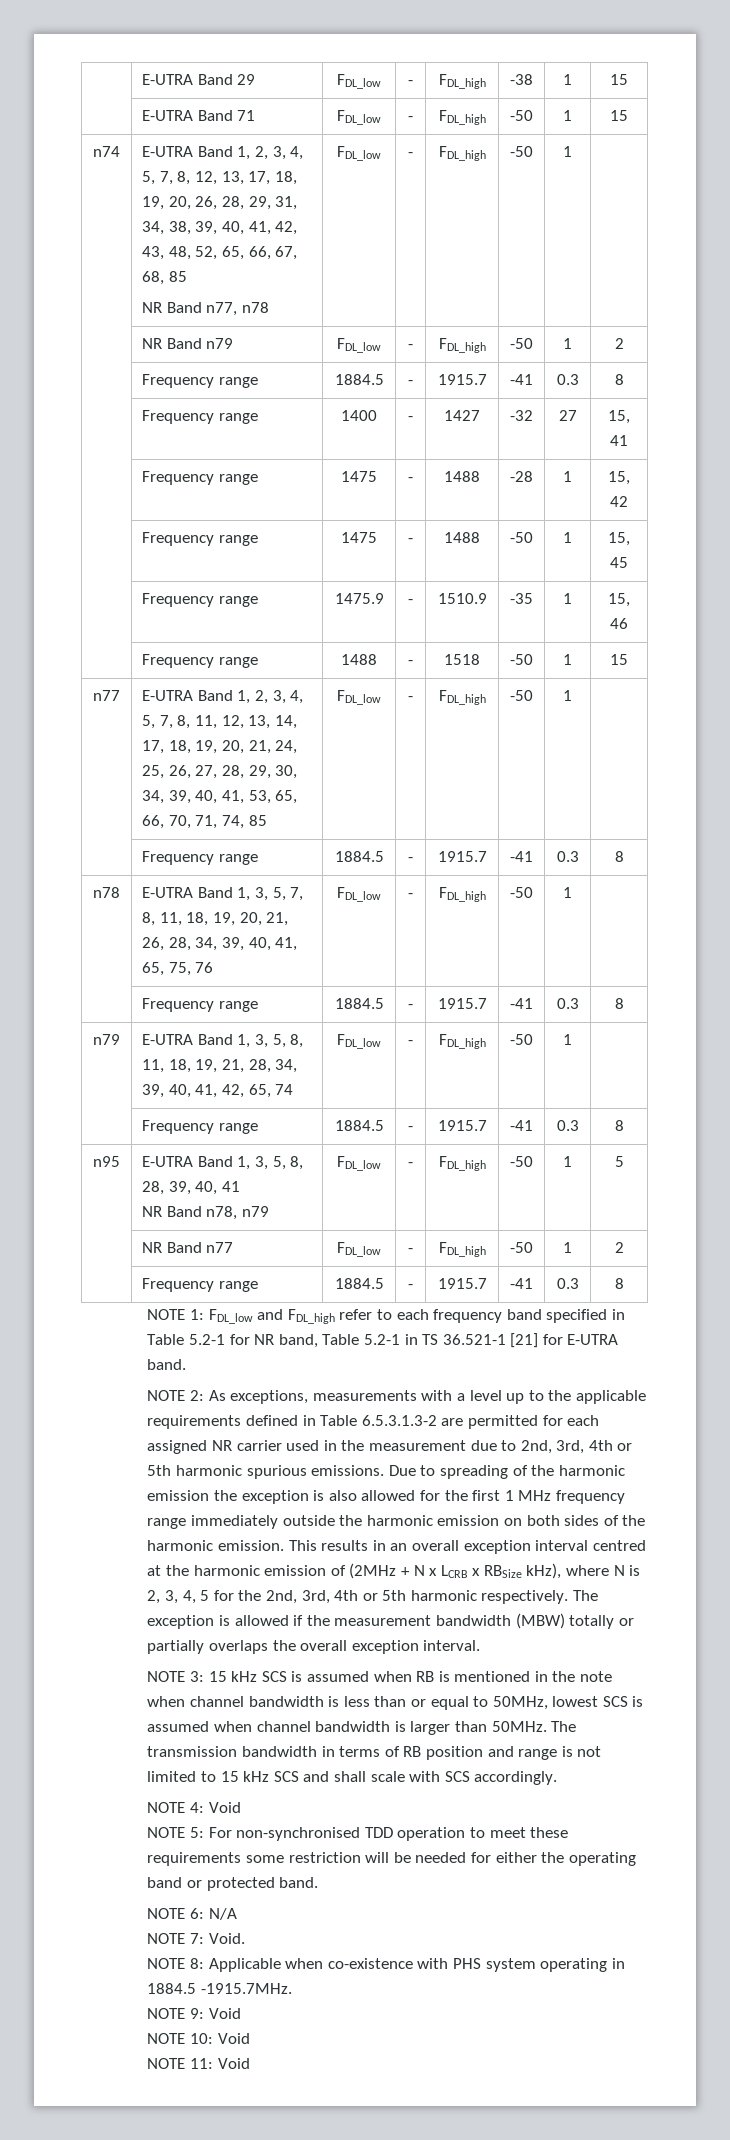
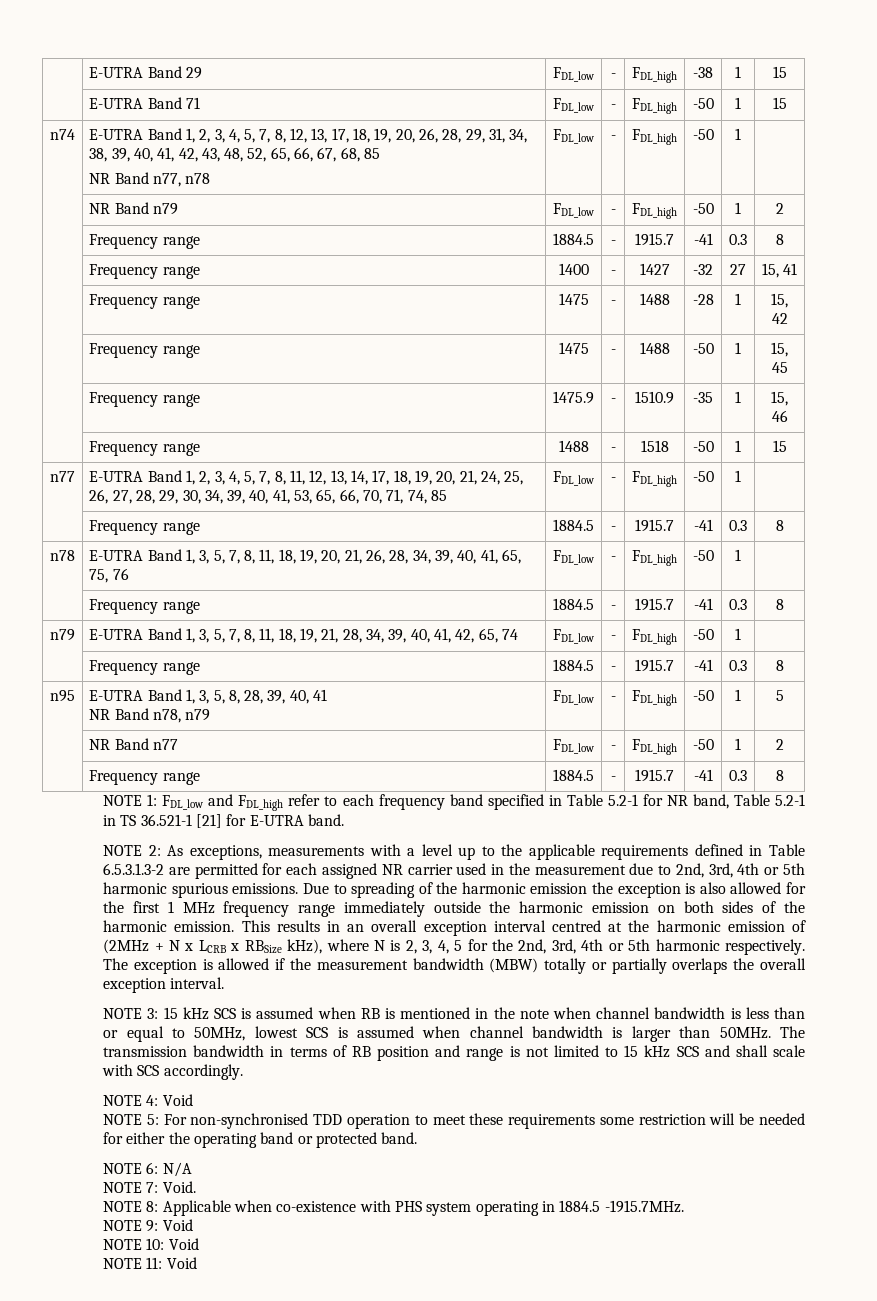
- n79 | E-UTRA Band 1, 3, 5, 8, 11, 18, 19, 21, 28, 34, 39, 40, 41, 42, 65, 74 | FDL_low | - | FDL_high | -50 | 1 |
+ n79 | E-UTRA Band 1, 3, 5, 7, 8, 11, 18, 19, 21, 28, 34, 39, 40, 41, 42, 65, 74 | FDL_low | - | FDL_high | -50 | 1 |

